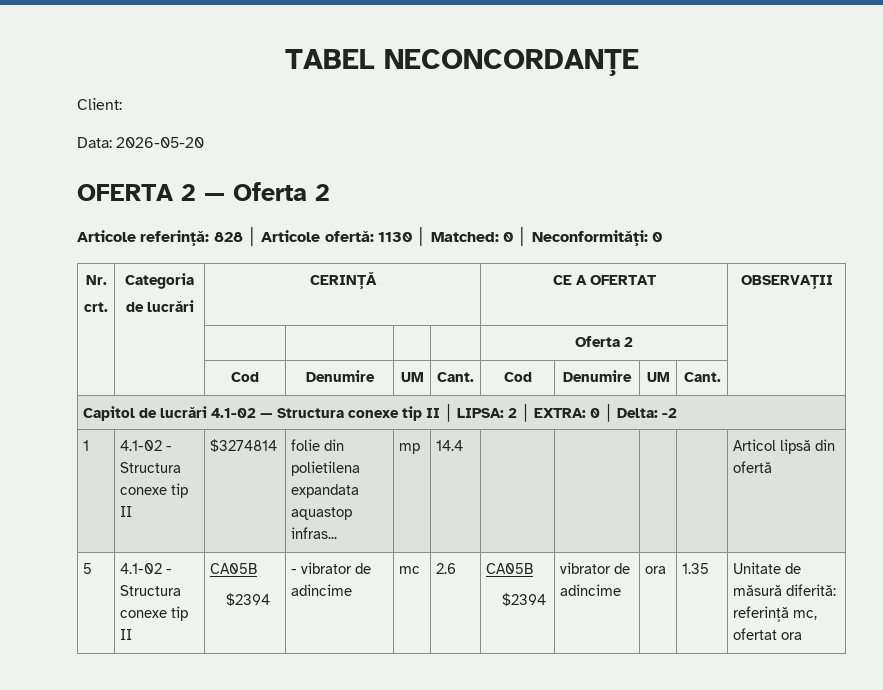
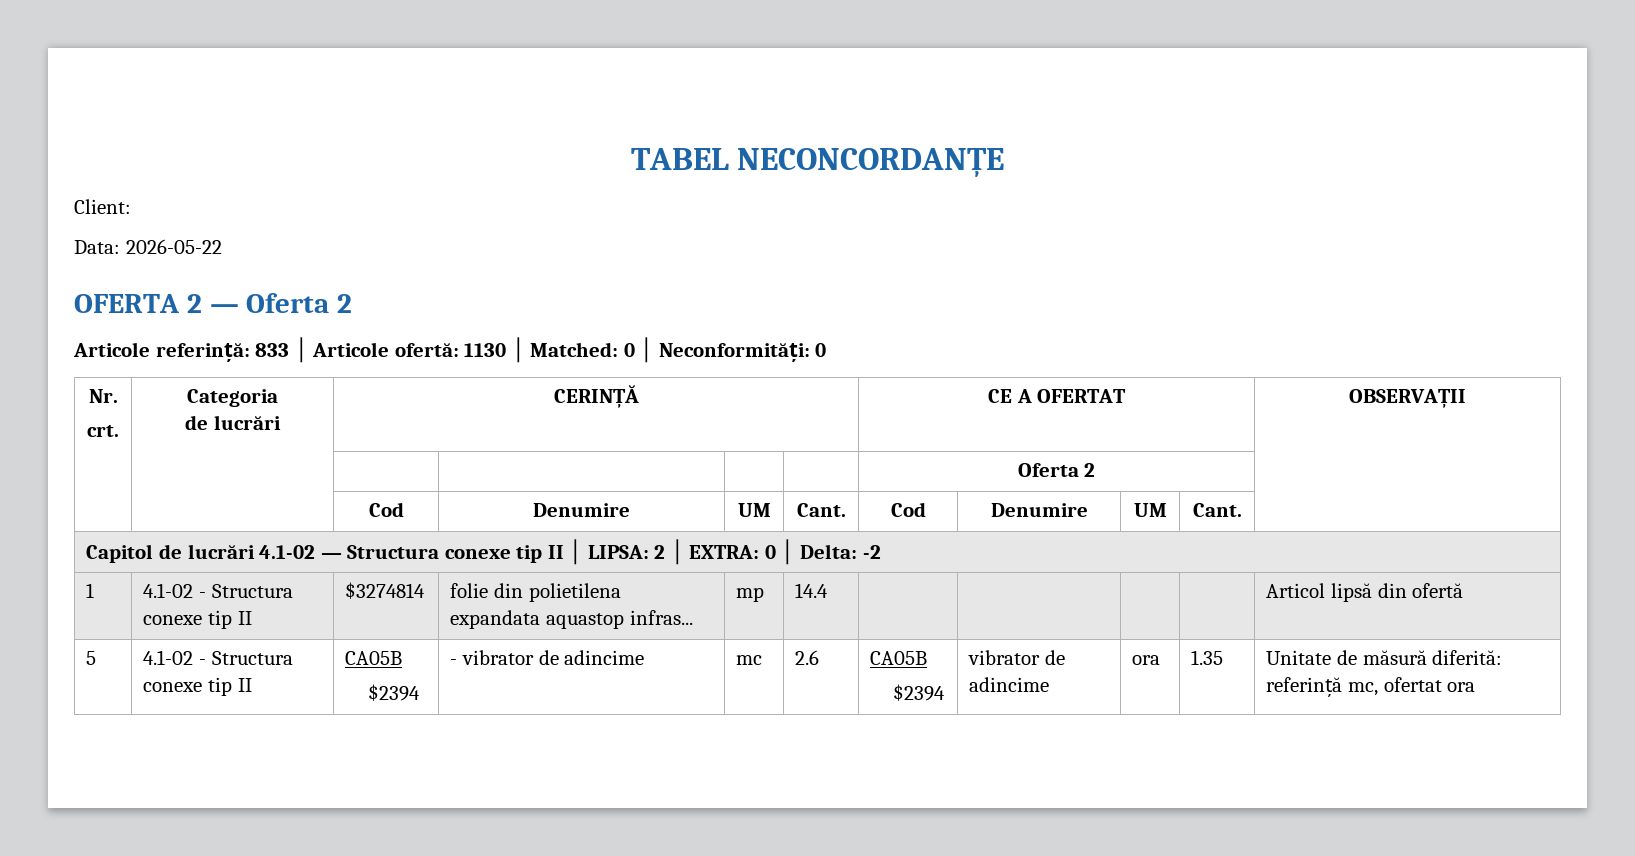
- Data: 2026-05-20
+ Data: 2026-05-22
- Articole referință: 828 │ Articole ofertă: 1130 │ Matched: 0 │ Neconformități: 0
+ Articole referință: 833 │ Articole ofertă: 1130 │ Matched: 0 │ Neconformități: 0

